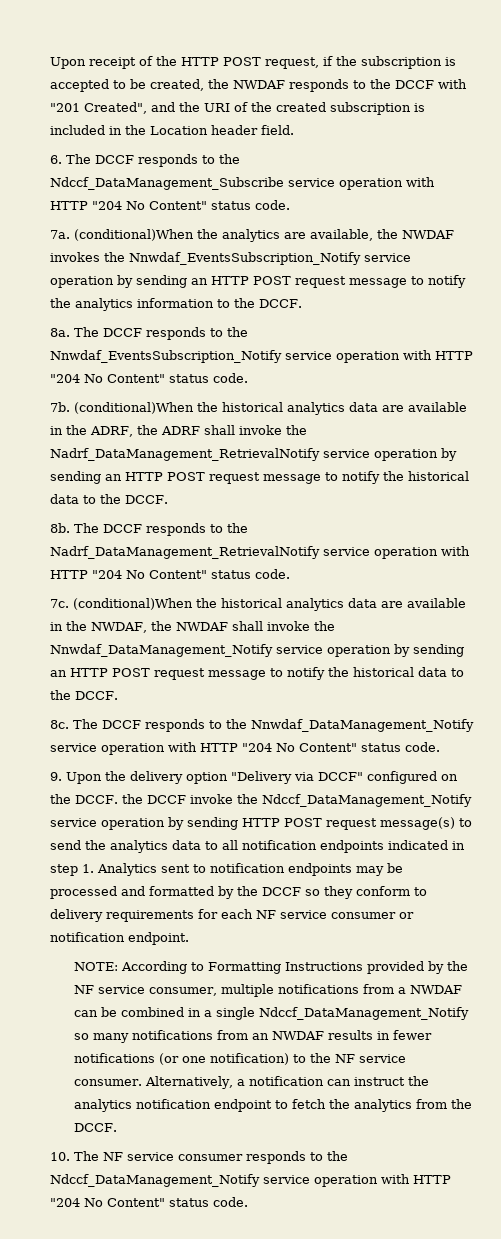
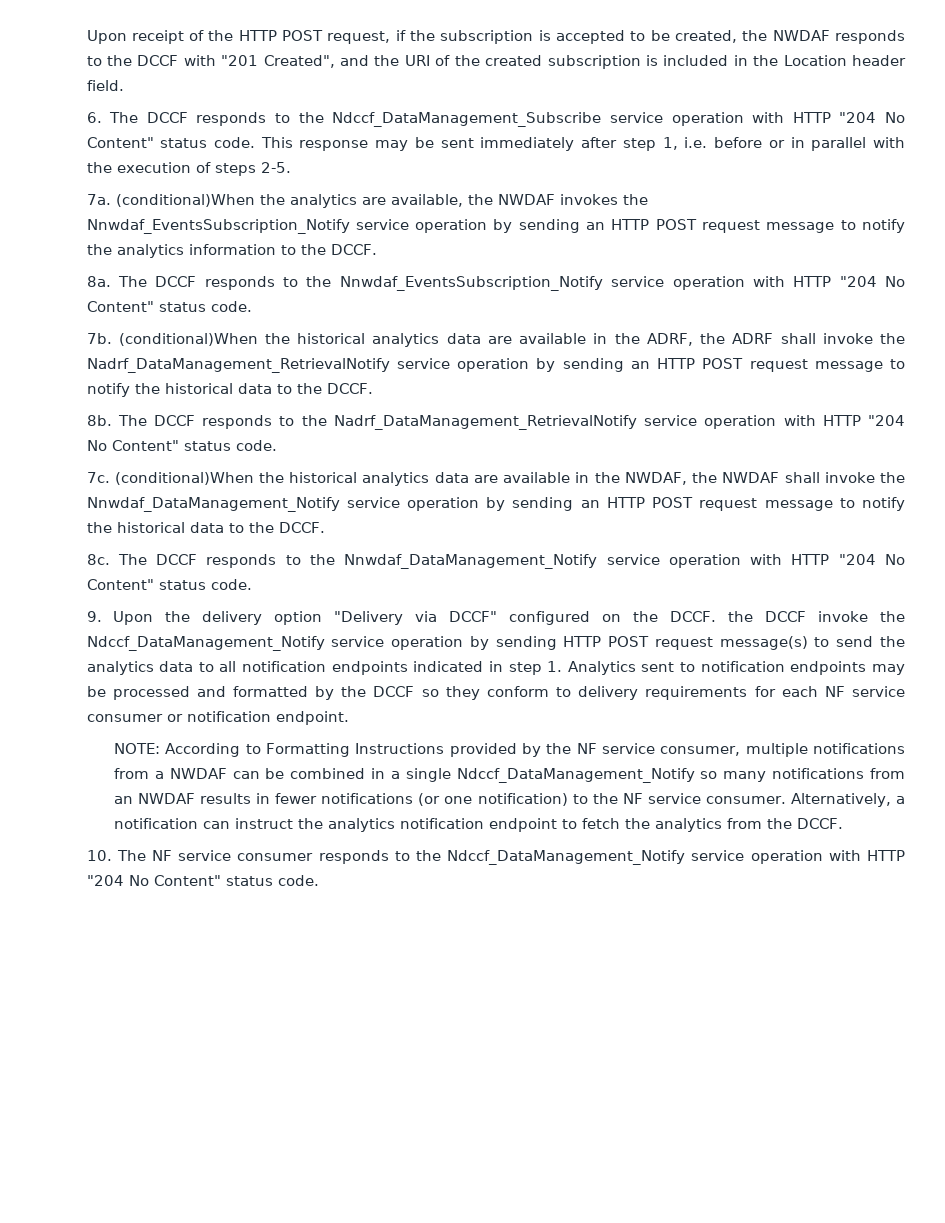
+ This response may be sent immediately after step 1, i.e. before or in parallel with the execution of steps 2-5.

